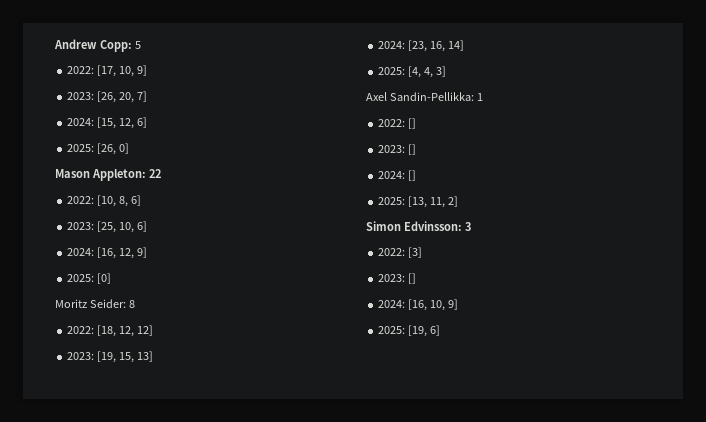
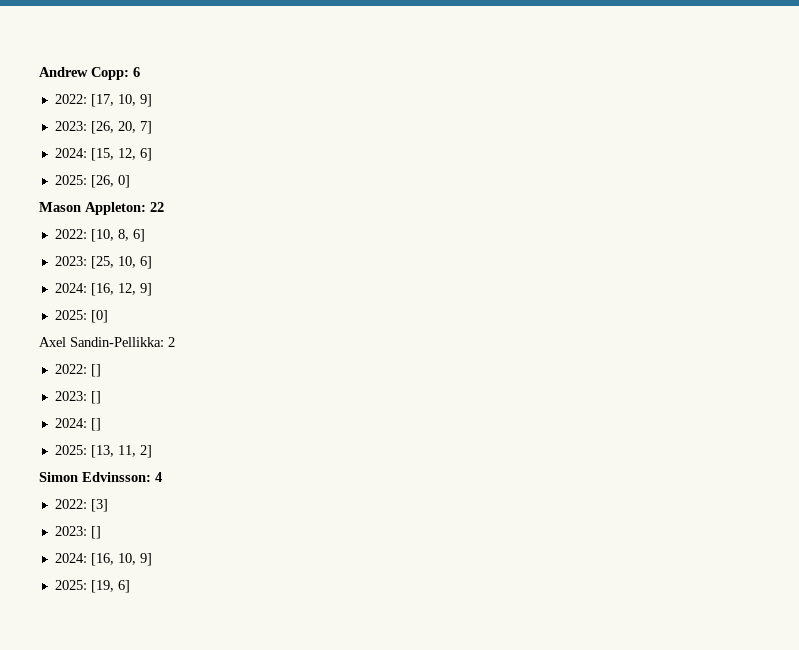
- Andrew Copp: 5
+ Andrew Copp: 6
- Moritz Seider: 8
- 2022: [18, 12, 12]
- 2023: [19, 15, 13]
- 2024: [23, 16, 14]
- 2025: [4, 4, 3]
- Axel Sandin-Pellikka: 1
+ Axel Sandin-Pellikka: 2
- Simon Edvinsson: 3
+ Simon Edvinsson: 4

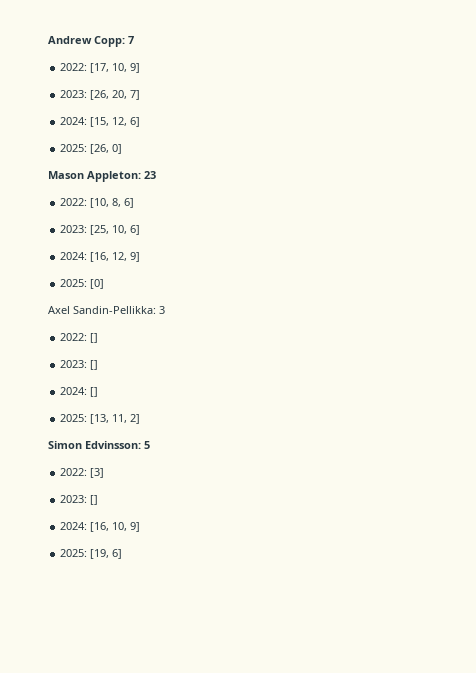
- Andrew Copp: 6
+ Andrew Copp: 7
- Mason Appleton: 22
+ Mason Appleton: 23
- Axel Sandin-Pellikka: 2
+ Axel Sandin-Pellikka: 3
- Simon Edvinsson: 4
+ Simon Edvinsson: 5

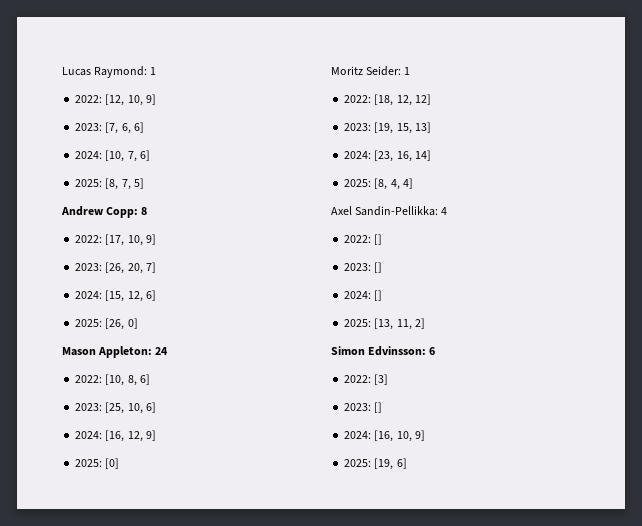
+ Lucas Raymond: 1
+ 2022: [12, 10, 9]
+ 2023: [7, 6, 6]
+ 2024: [10, 7, 6]
+ 2025: [8, 7, 5]
- Andrew Copp: 7
+ Andrew Copp: 8
- Mason Appleton: 23
+ Mason Appleton: 24
+ Moritz Seider: 1
+ 2022: [18, 12, 12]
+ 2023: [19, 15, 13]
+ 2024: [23, 16, 14]
+ 2025: [8, 4, 4]
- Axel Sandin-Pellikka: 3
+ Axel Sandin-Pellikka: 4
- Simon Edvinsson: 5
+ Simon Edvinsson: 6

